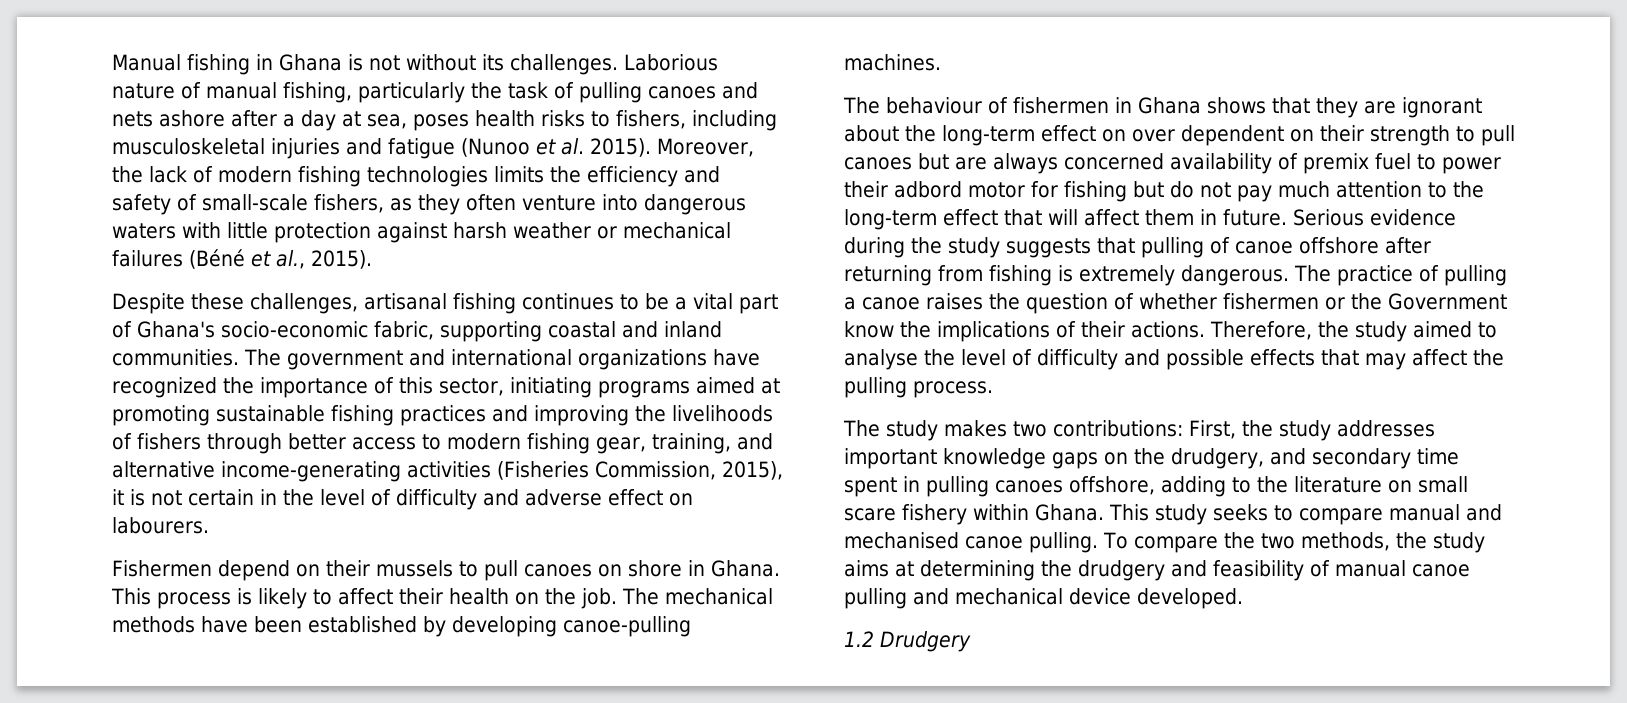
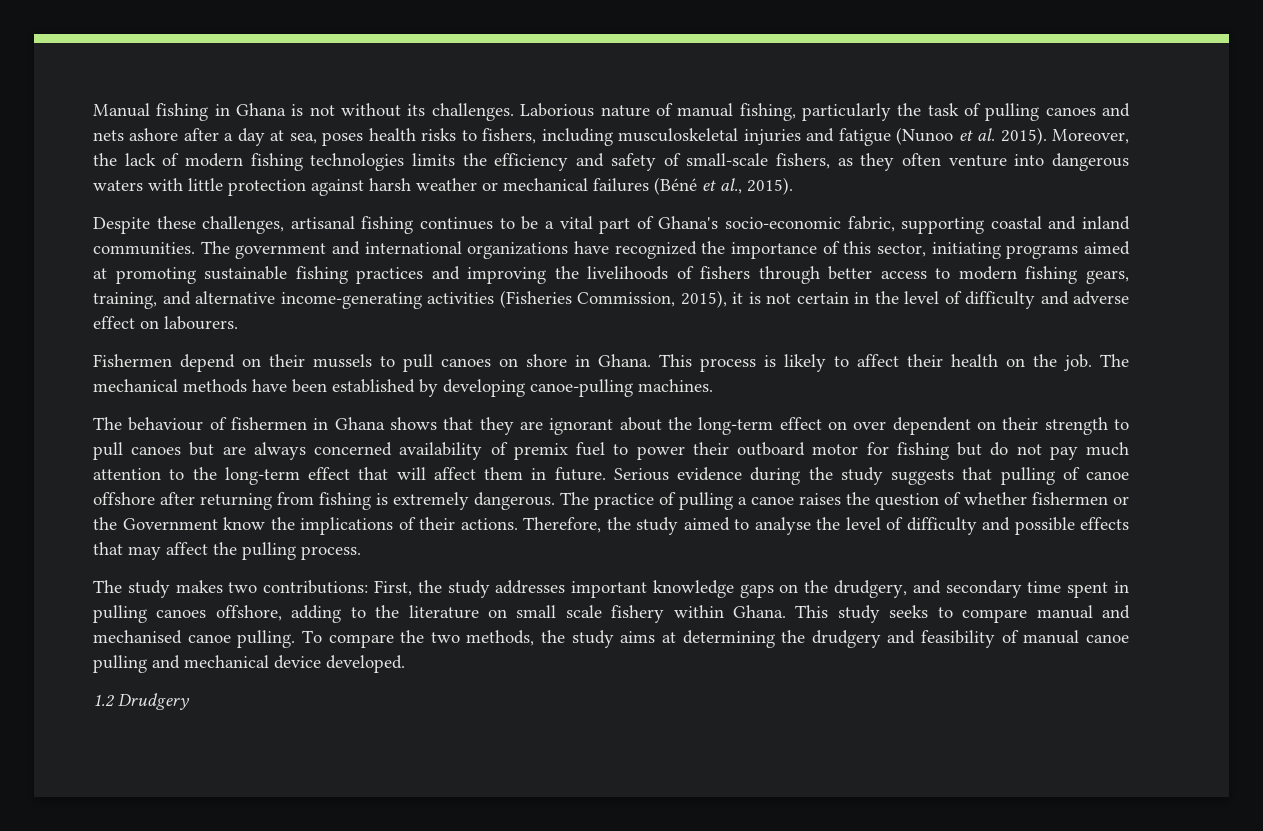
- The government and international organizations have recognized the importance of this sector, initiating programs aimed at promoting sustainable fishing practices and improving the livelihoods of fishers through better access to modern fishing gear, training, and alternative income-generating activities (Fisheries Commission, 2015), it is not certain in the level of difficulty and adverse effect on labourers.
+ The government and international organizations have recognized the importance of this sector, initiating programs aimed at promoting sustainable fishing practices and improving the livelihoods of fishers through better access to modern fishing gears, training, and alternative income-generating activities (Fisheries Commission, 2015), it is not certain in the level of difficulty and adverse effect on labourers.
- The behaviour of fishermen in Ghana shows that they are ignorant about the long-term effect on over dependent on their strength to pull canoes but are always concerned availability of premix fuel to power their adbord motor for fishing but do not pay much attention to the long-term effect that will affect them in future.
+ The behaviour of fishermen in Ghana shows that they are ignorant about the long-term effect on over dependent on their strength to pull canoes but are always concerned availability of premix fuel to power their outboard motor for fishing but do not pay much attention to the long-term effect that will affect them in future.
- The study makes two contributions: First, the study addresses important knowledge gaps on the drudgery, and secondary time spent in pulling canoes offshore, adding to the literature on small scare fishery within Ghana.
+ The study makes two contributions: First, the study addresses important knowledge gaps on the drudgery, and secondary time spent in pulling canoes offshore, adding to the literature on small scale fishery within Ghana.

